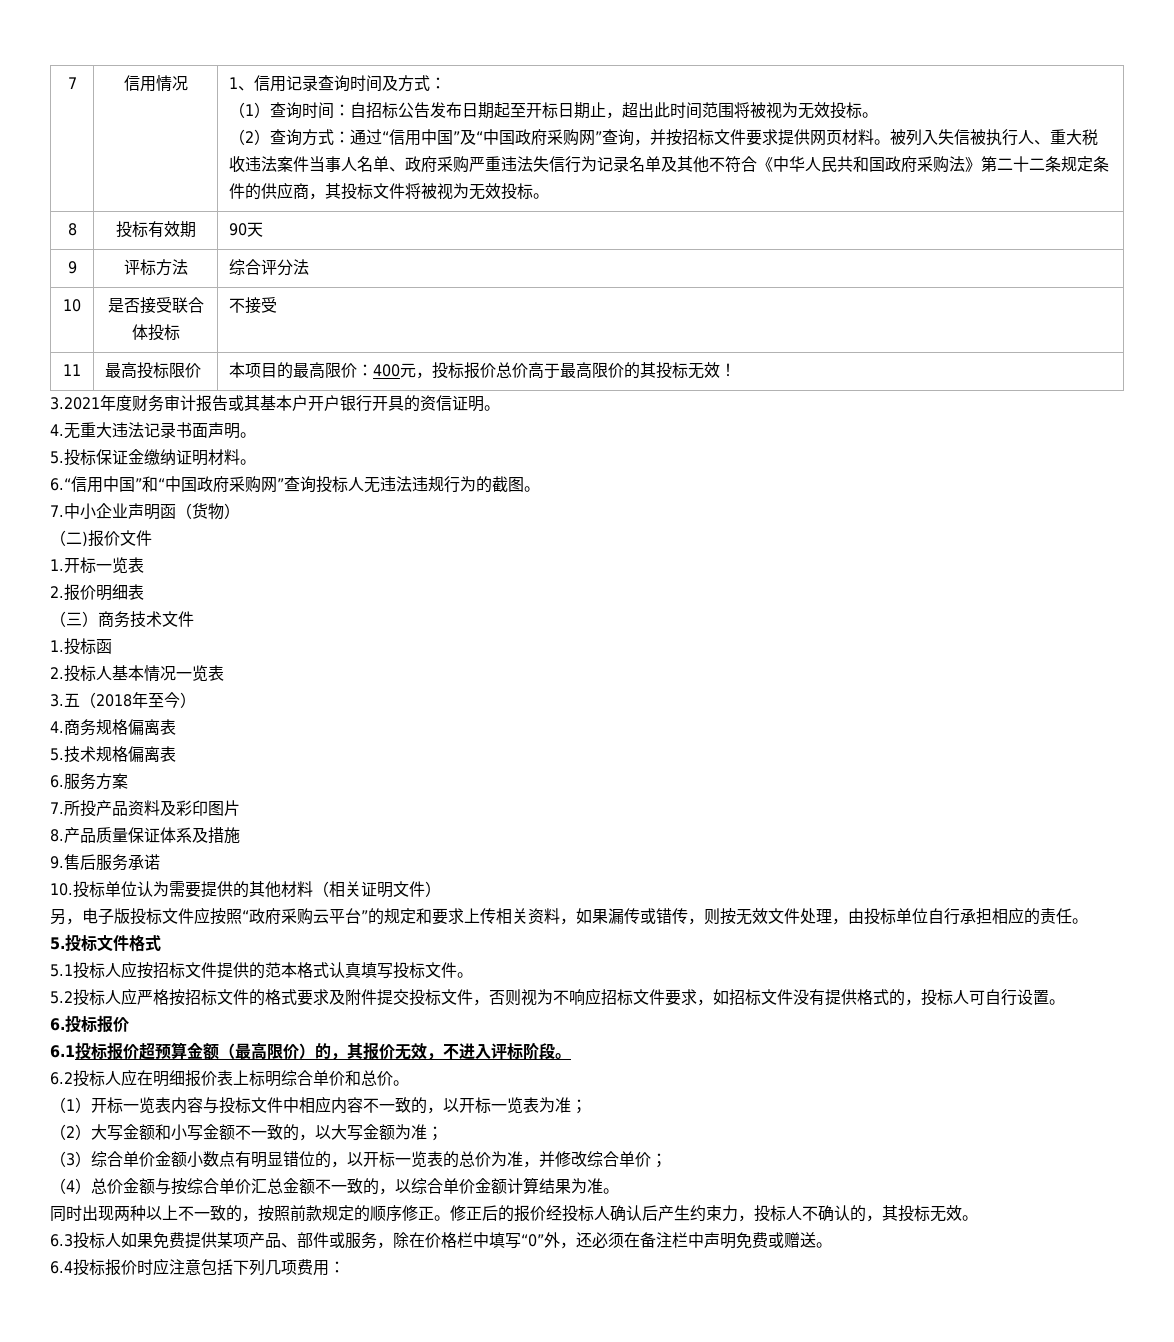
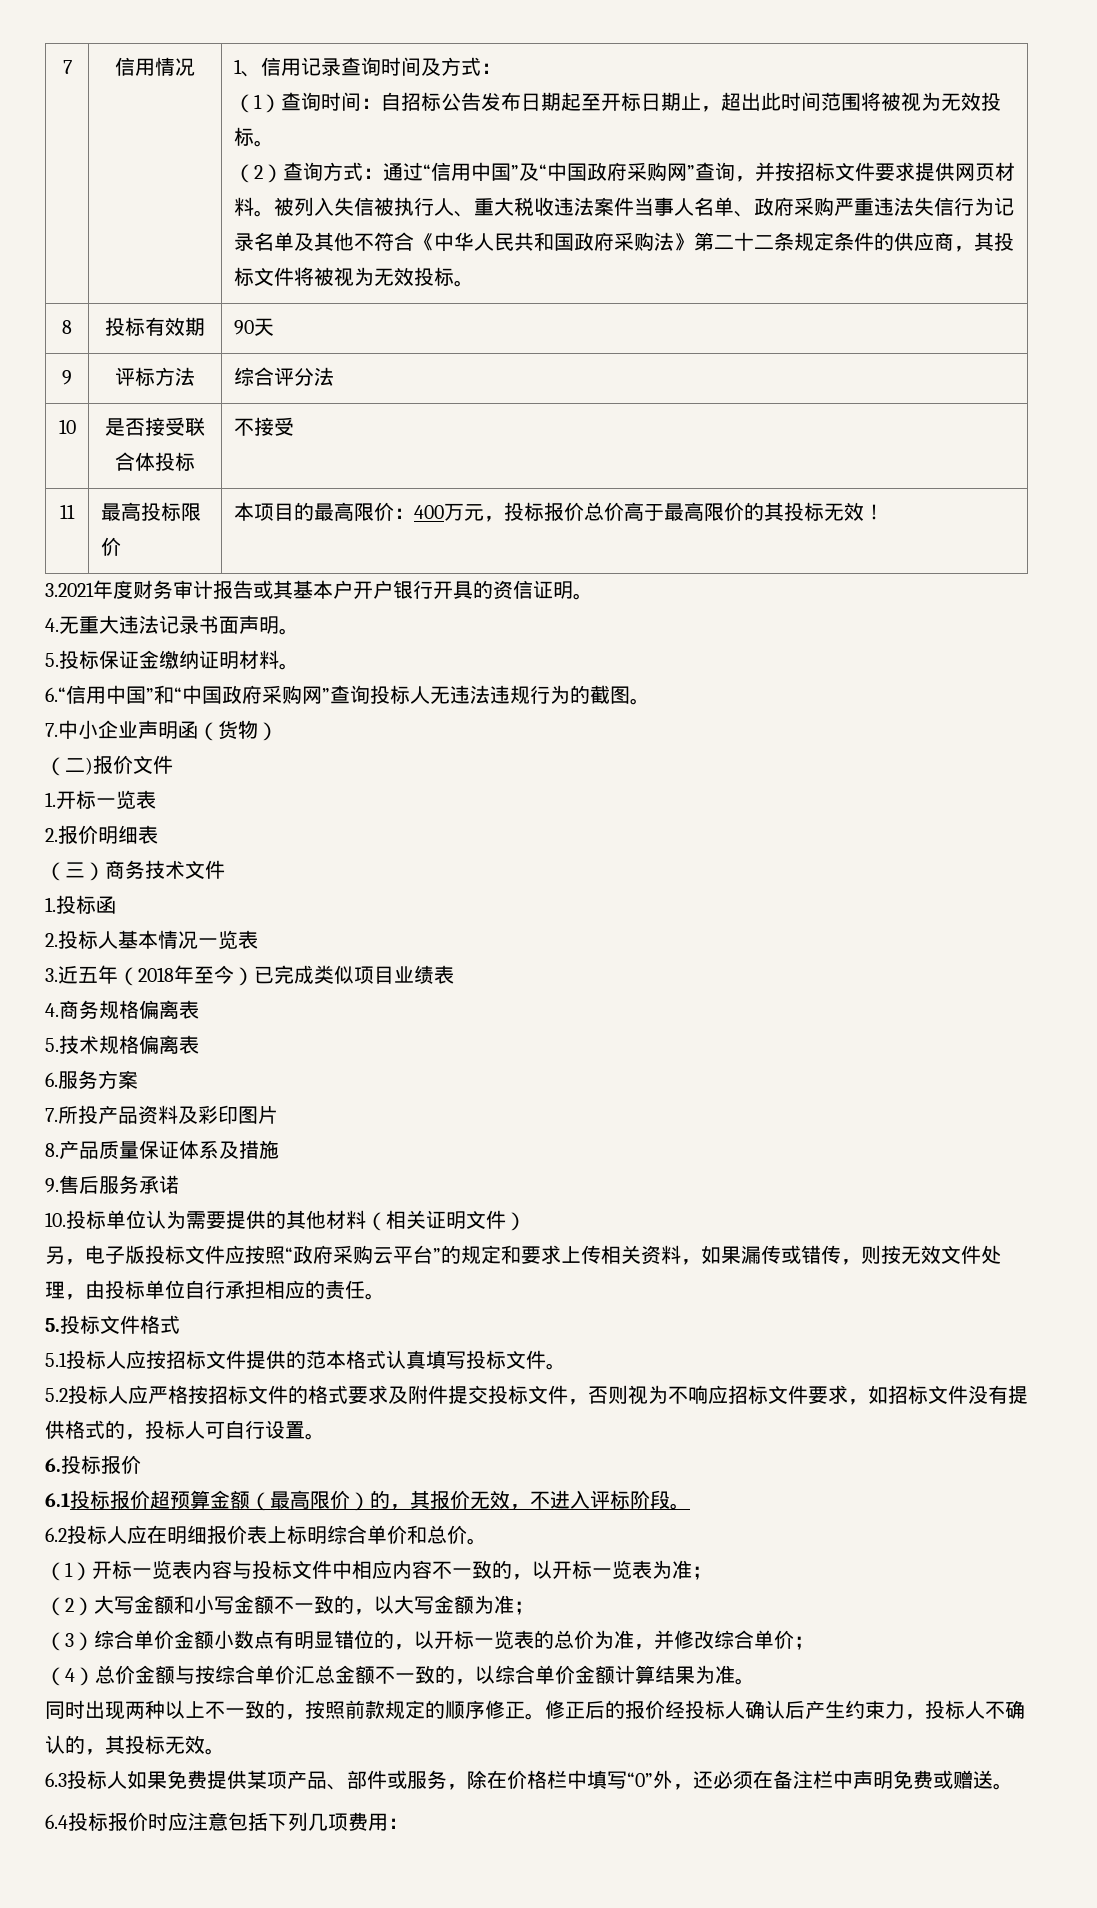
- 11 | 最高投标限价 | 本项目的最高限价：400元，投标报价总价高于最高限价的其投标无效！
+ 11 | 最高投标限价 | 本项目的最高限价：400万元，投标报价总价高于最高限价的其投标无效！
- 3.五（2018年至今）
+ 3.近五年（2018年至今）已完成类似项目业绩表

